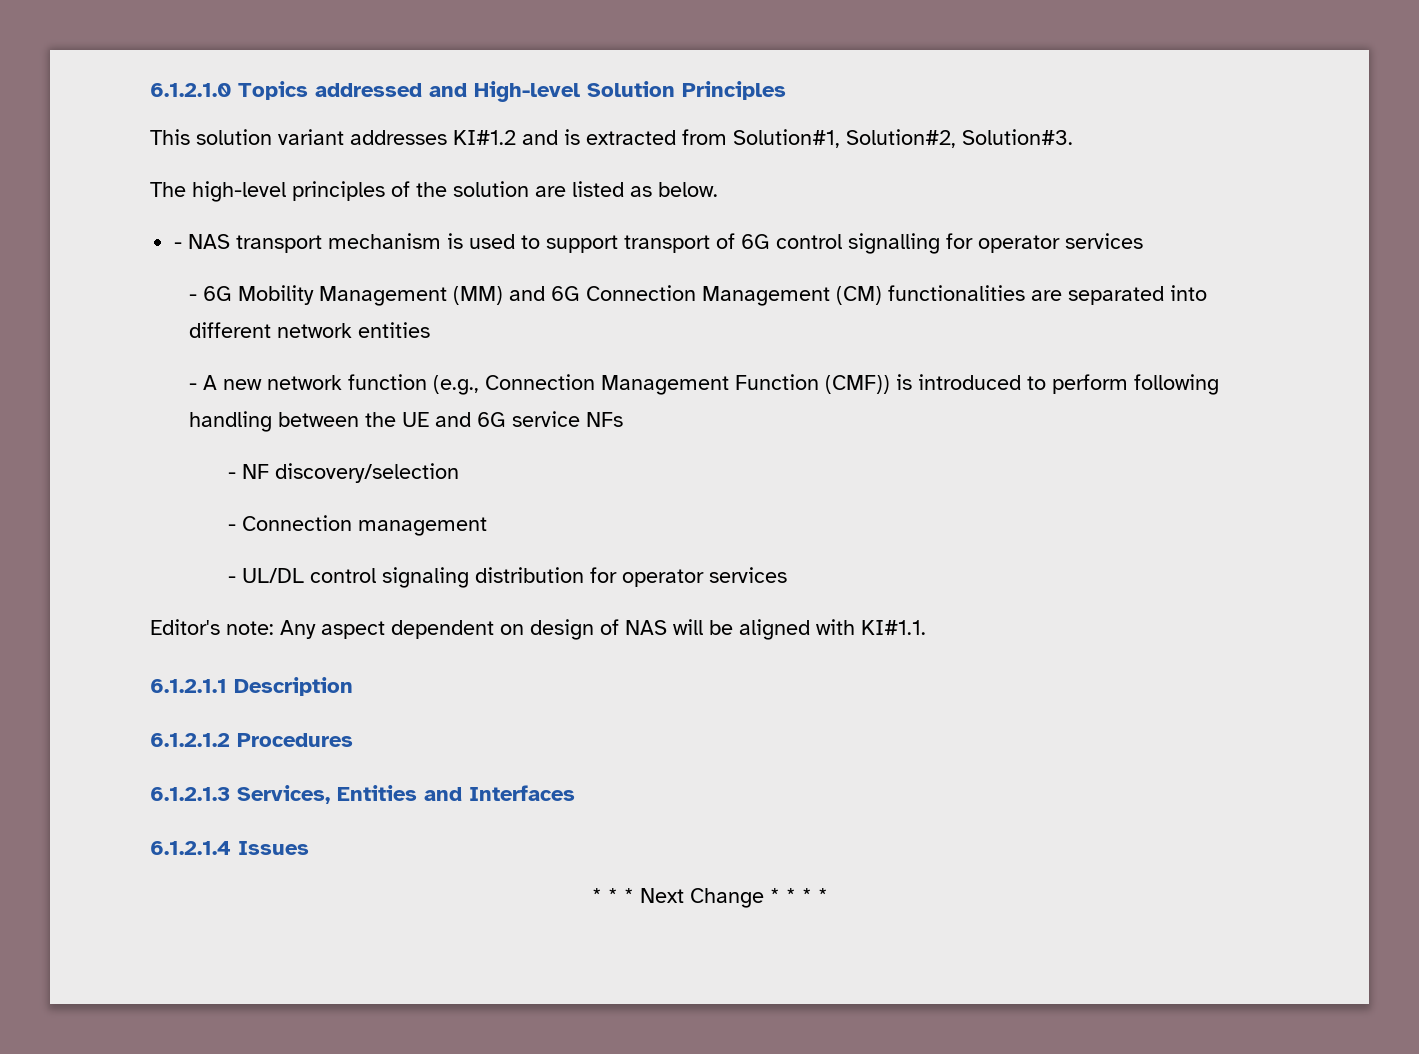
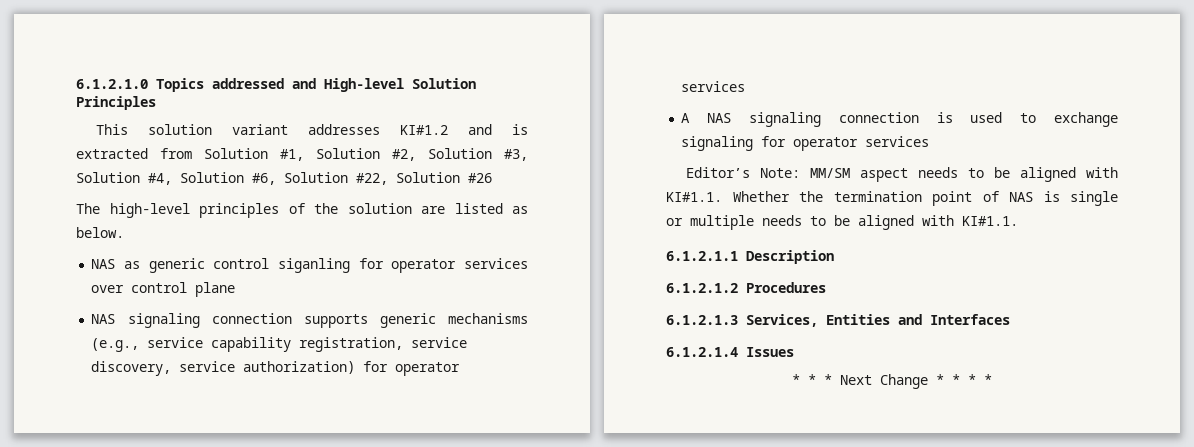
- This solution variant addresses KI#1.2 and is extracted from Solution#1, Solution#2, Solution#3.
+ This solution variant addresses KI#1.2 and is extracted from Solution #1, Solution #2, Solution #3, Solution #4, Solution #6, Solution #22, Solution #26
- - NAS transport mechanism is used to support transport of 6G control signalling for operator services
- - 6G Mobility Management (MM) and 6G Connection Management (CM) functionalities are separated into different network entities
- - A new network function (e.g., Connection Management Function (CMF)) is introduced to perform following handling between the UE and 6G service NFs
- - NF discovery/selection
- - Connection management
- - UL/DL control signaling distribution for operator services
- Editor's note: Any aspect dependent on design of NAS will be aligned with KI#1.1.
+ NAS as generic control siganling for operator services over control plane
+ NAS signaling connection supports generic mechanisms (e.g., service capability registration, service discovery, service authorization) for operator services
+ A NAS signaling connection is used to exchange signaling for operator services
+ Editor’s Note: MM/SM aspect needs to be aligned with KI#1.1. Whether the termination point of NAS is single or multiple needs to be aligned with KI#1.1.

